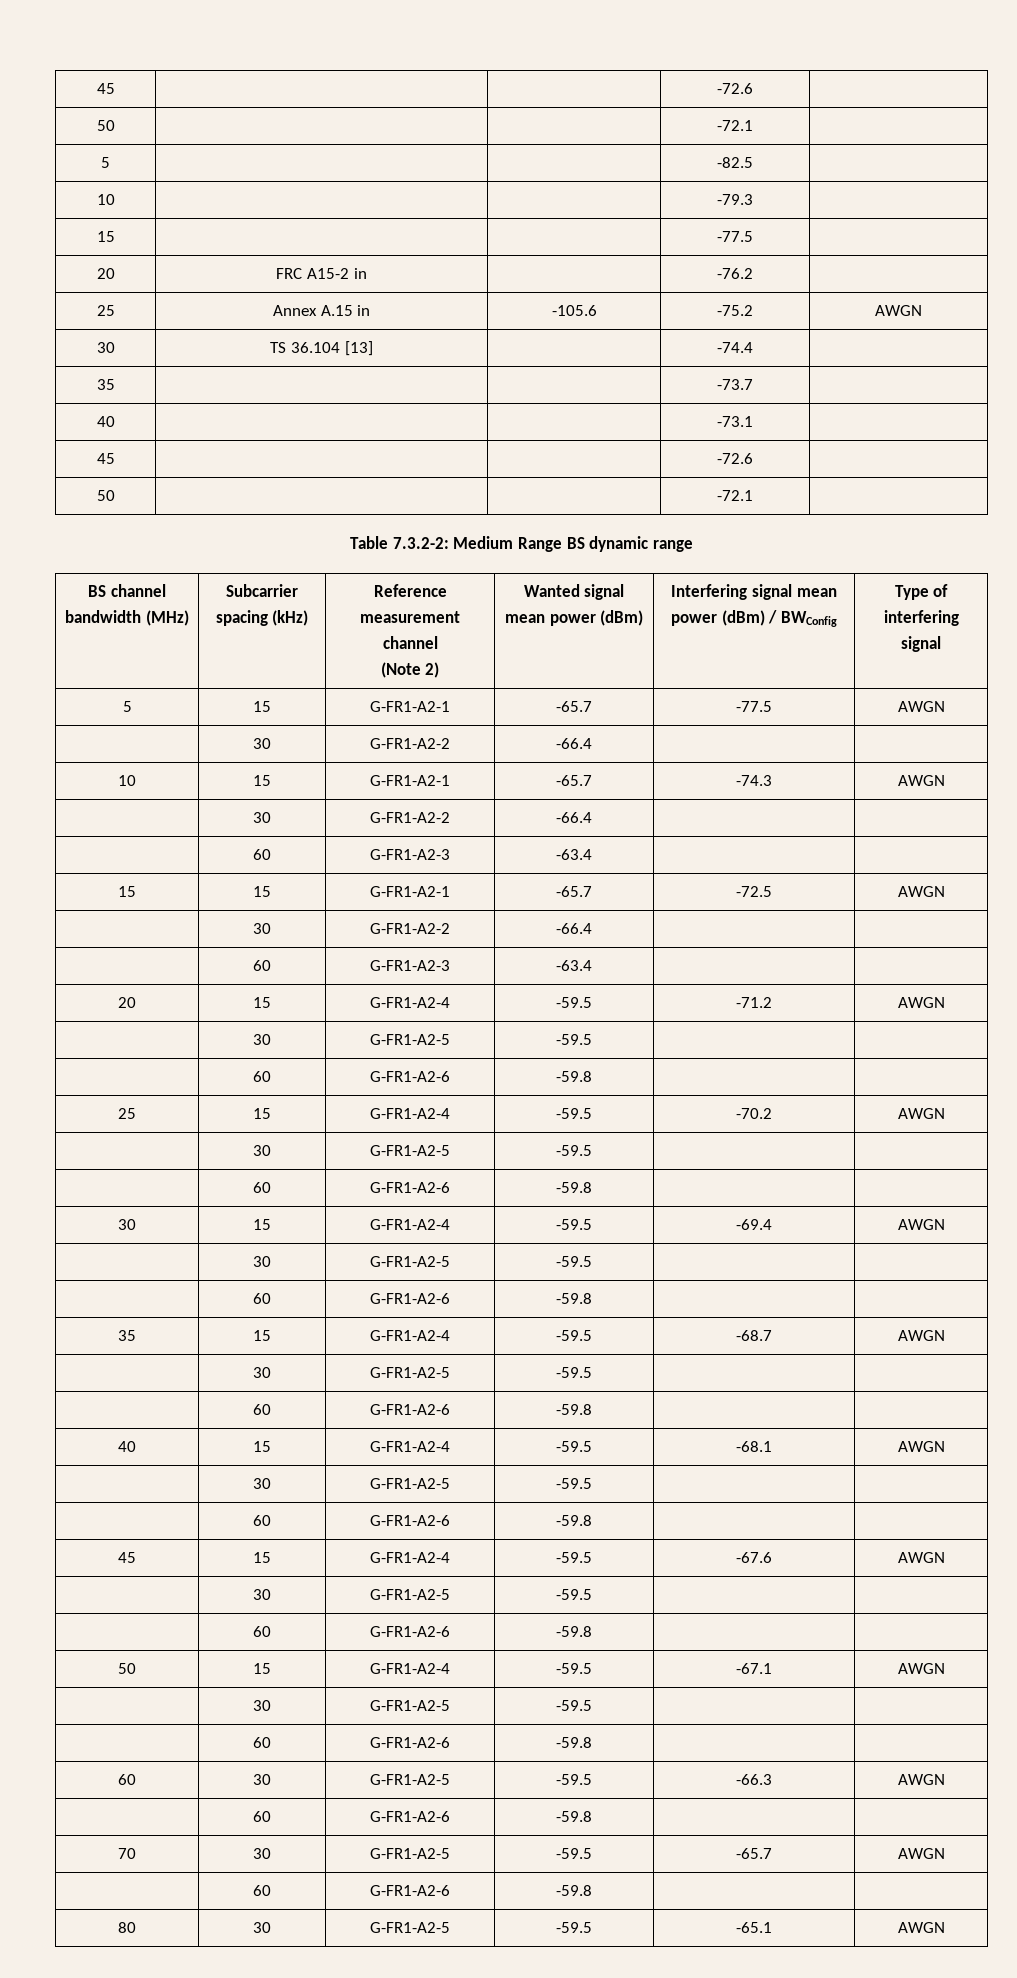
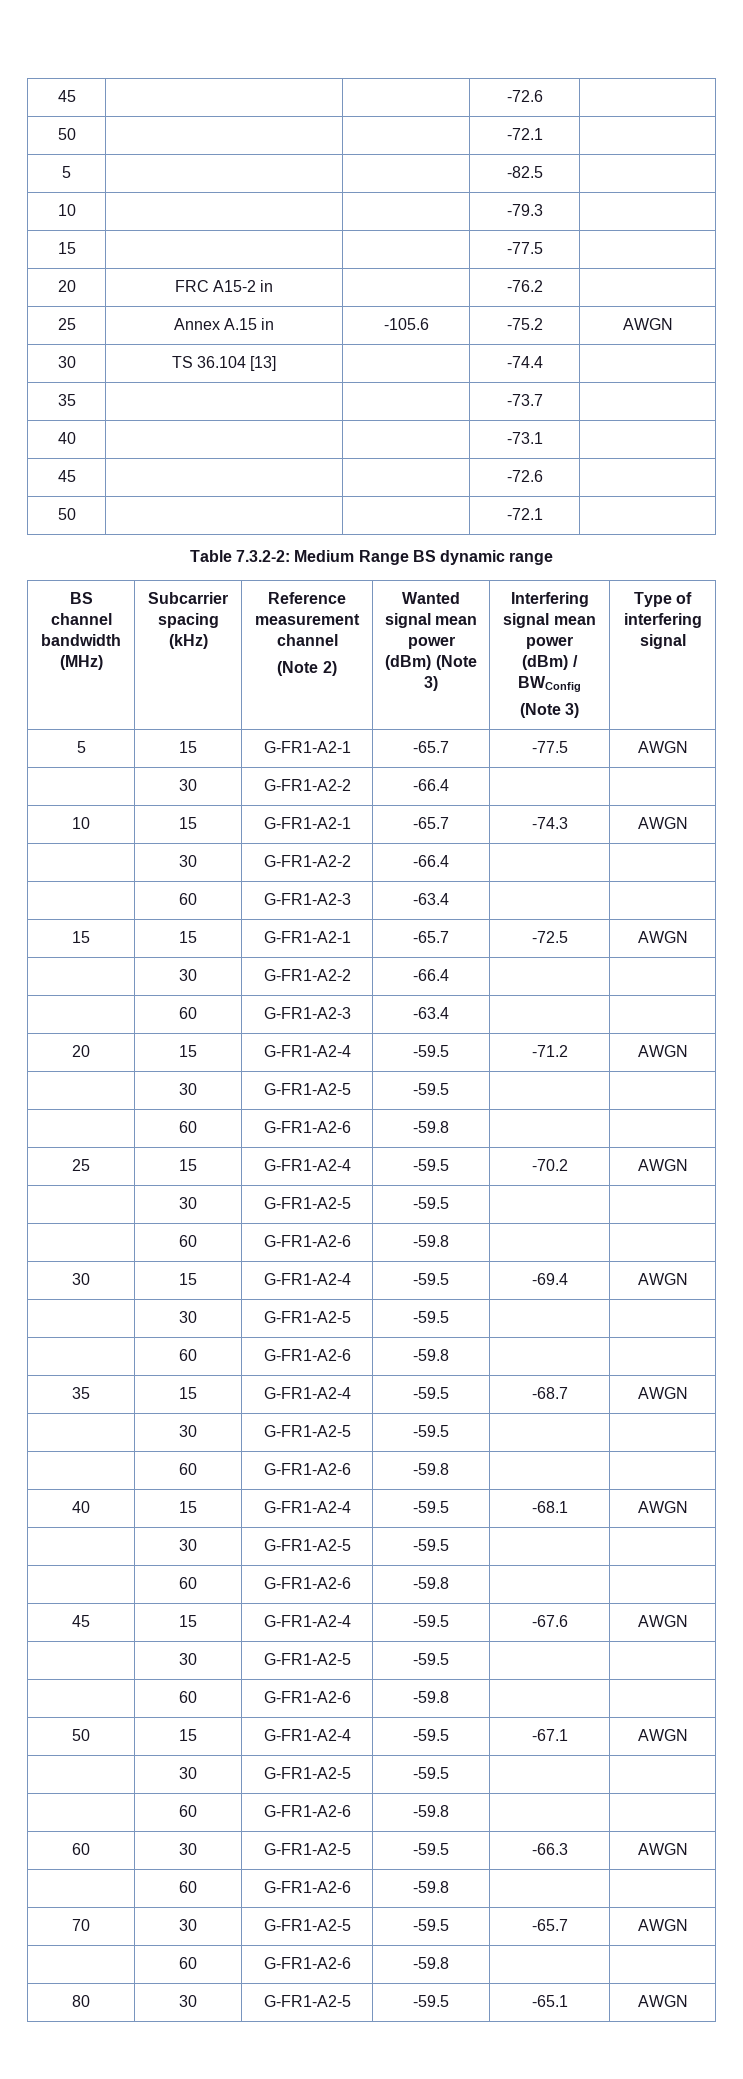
  BS channel bandwidth (MHz) | Subcarrier spacing (kHz) | Reference measurement channel
- (Note 2) | Wanted signal mean power (dBm) | Interfering signal mean power (dBm) / BWConfig | Type of interfering signal
+ (Note 2) | Wanted signal mean power (dBm) (Note 3) | Interfering signal mean power (dBm) / BWConfig
+ (Note 3) | Type of interfering signal

